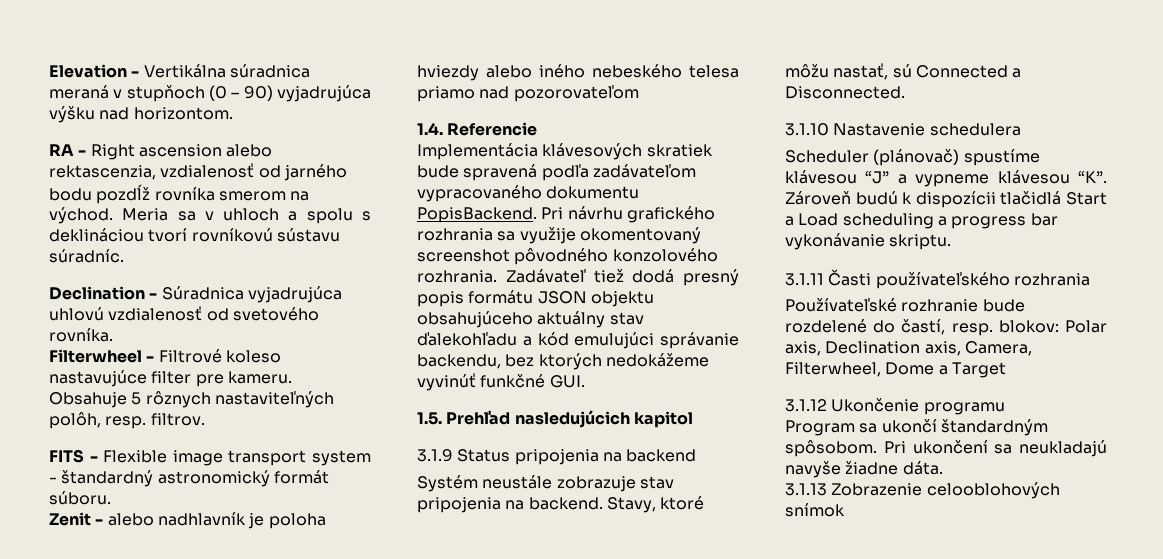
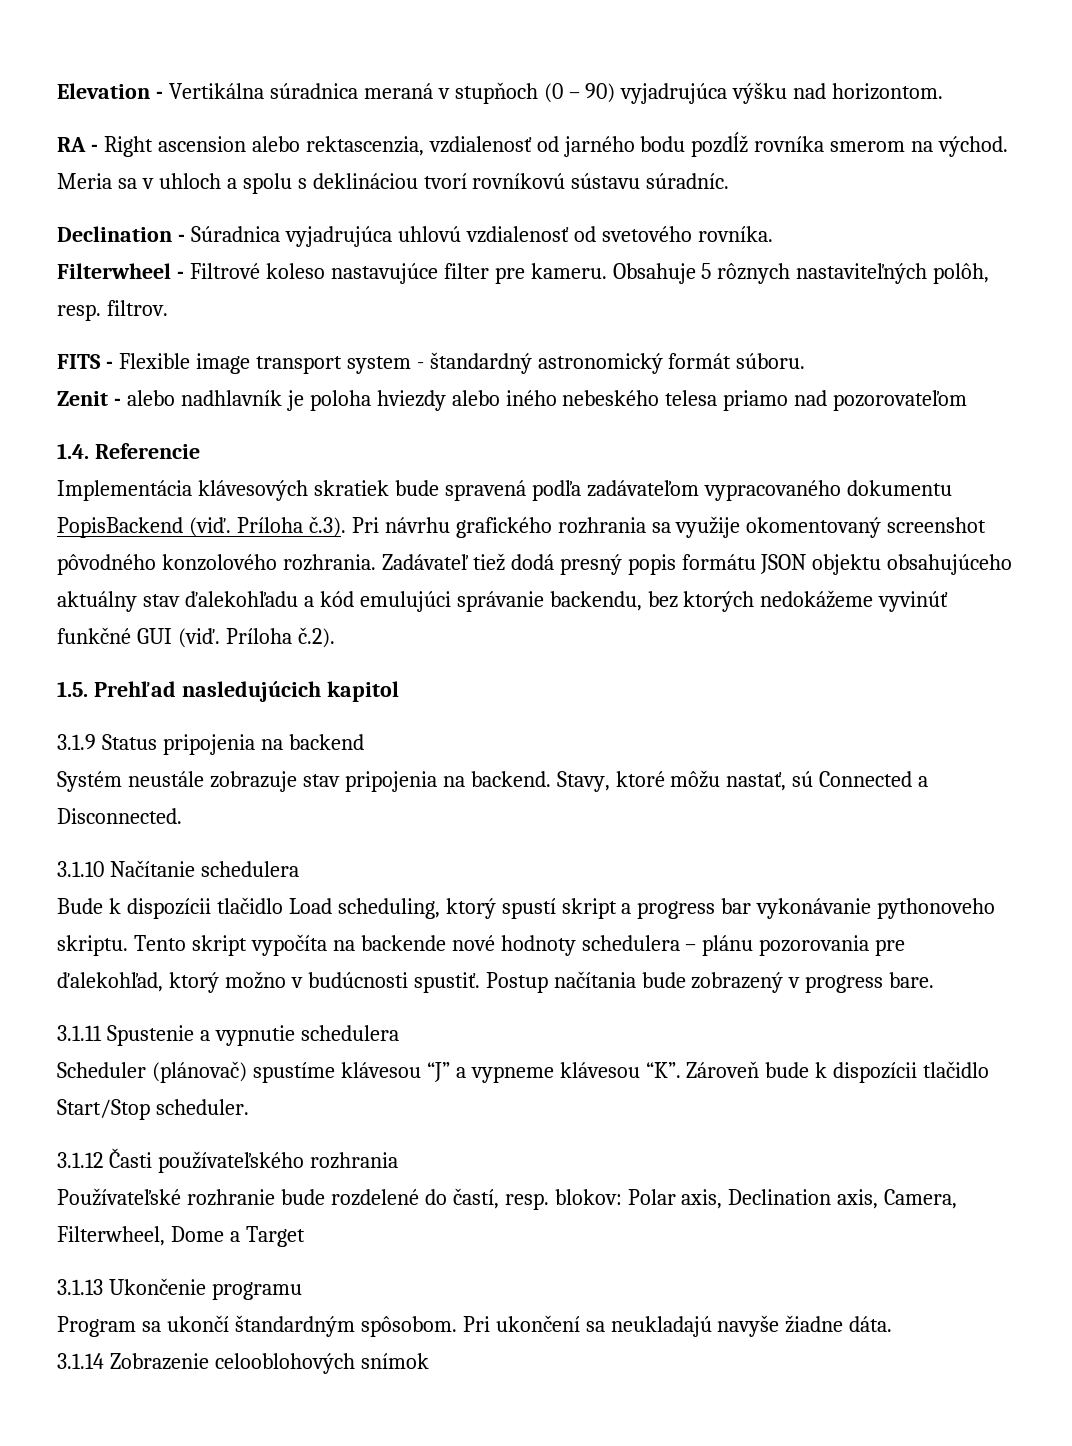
- Implementácia klávesových skratiek bude spravená podľa zadávateľom vypracovaného dokumentu PopisBackend. Pri návrhu grafického rozhrania sa využije okomentovaný screenshot pôvodného konzolového rozhrania.
+ Implementácia klávesových skratiek bude spravená podľa zadávateľom vypracovaného dokumentu PopisBackend (viď. Príloha č.3). Pri návrhu grafického rozhrania sa využije okomentovaný screenshot pôvodného konzolového rozhrania.
- Zadávateľ tiež dodá presný popis formátu JSON objektu obsahujúceho aktuálny stav ďalekohľadu a kód emulujúci správanie backendu, bez ktorých nedokážeme vyvinúť funkčné GUI.
+ Zadávateľ tiež dodá presný popis formátu JSON objektu obsahujúceho aktuálny stav ďalekohľadu a kód emulujúci správanie backendu, bez ktorých nedokážeme vyvinúť funkčné GUI (viď. Príloha č.2).
- 3.1.10 Nastavenie schedulera
+ 3.1.10 Načítanie schedulera
+ Bude k dispozícii tlačidlo Load scheduling, ktorý spustí skript a progress bar vykonávanie pythonoveho skriptu. Tento skript vypočíta na backende nové hodnoty schedulera – plánu pozorovania pre ďalekohľad, ktorý možno v budúcnosti spustiť. Postup načítania bude zobrazený v progress bare.
+ 3.1.11 Spustenie a vypnutie schedulera
- Scheduler (plánovač) spustíme klávesou “J” a vypneme klávesou “K”. Zároveň budú k dispozícii tlačidlá Start a Load scheduling a progress bar vykonávanie skriptu.
- 3.1.11 Časti používateľského rozhrania
+ Scheduler (plánovač) spustíme klávesou “J” a vypneme klávesou “K”. Zároveň bude k dispozícii tlačidlo Start/Stop scheduler.
+ 3.1.12 Časti používateľského rozhrania
- 3.1.12 Ukončenie programu
+ 3.1.13 Ukončenie programu
- 3.1.13 Zobrazenie celooblohových snímok
+ 3.1.14 Zobrazenie celooblohových snímok

